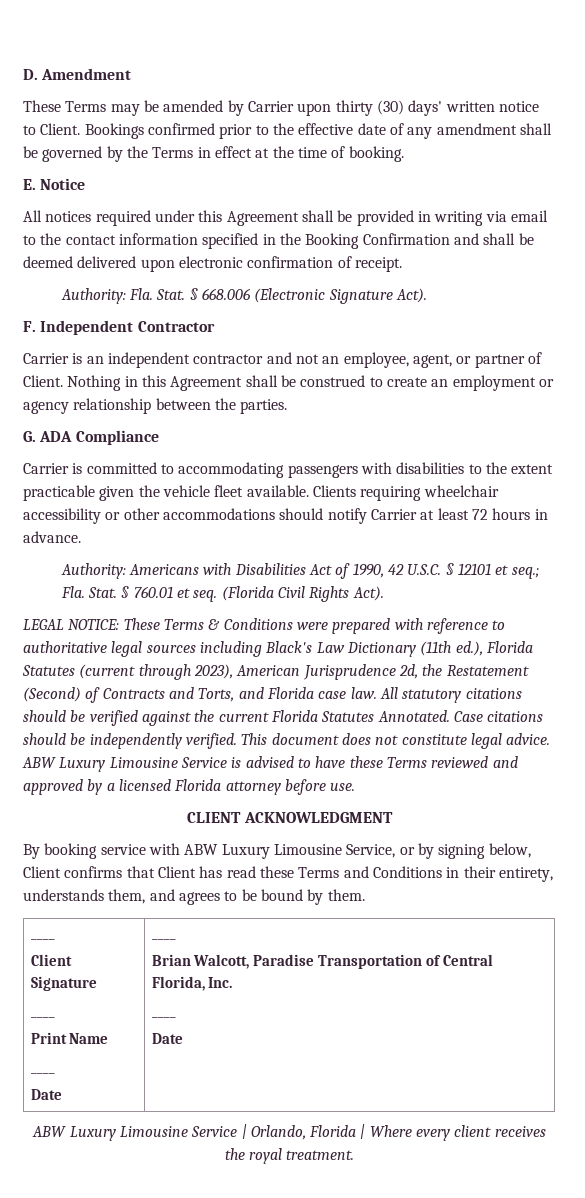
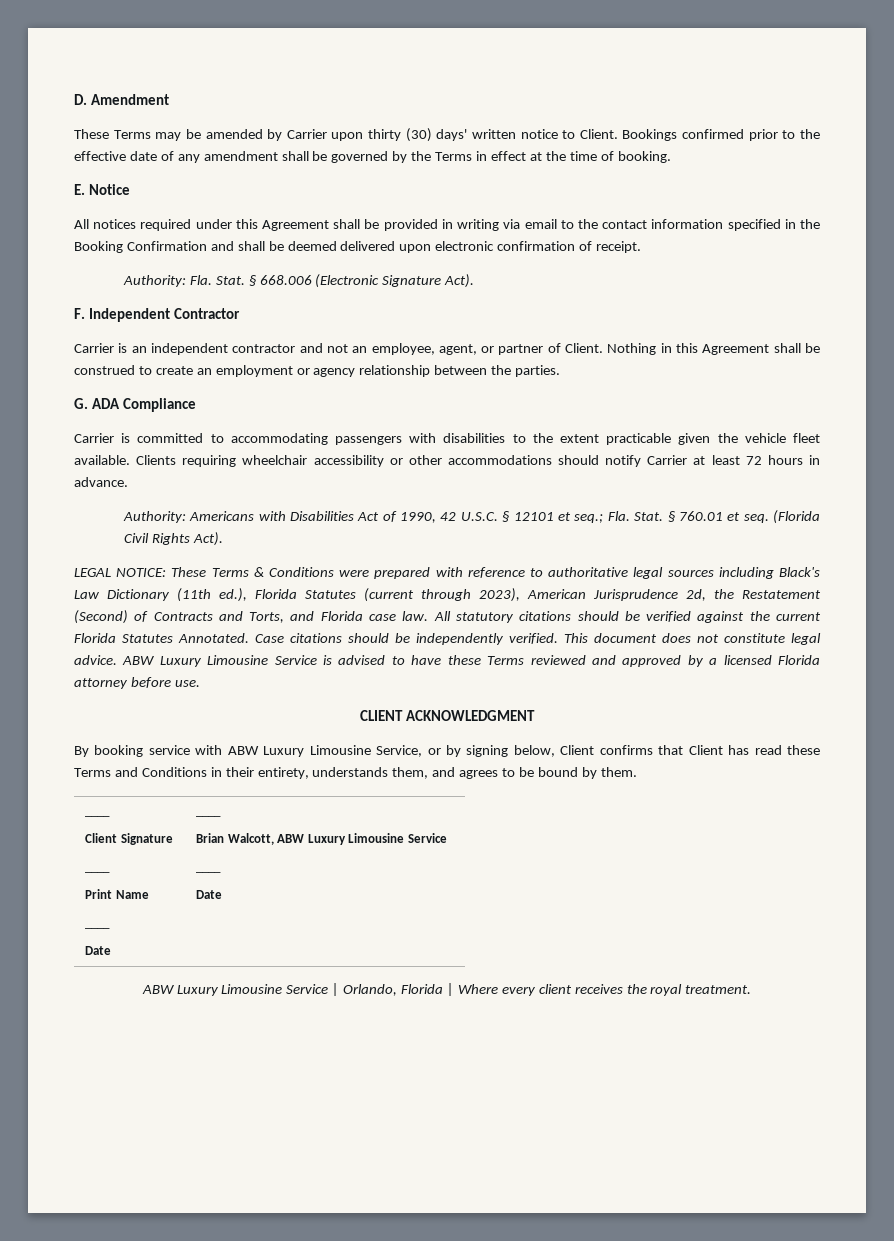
  By booking service with ABW Luxury Limousine Service, or by signing below, Client confirms that Client has read these Terms and Conditions in their entirety, understands them, and agrees to be bound by them.
  ____
  Client Signature
  ____
  Print Name
  ____
  Date | ____
- Brian Walcott, Paradise Transportation of Central Florida, Inc.
+ Brian Walcott, ABW Luxury Limousine Service

